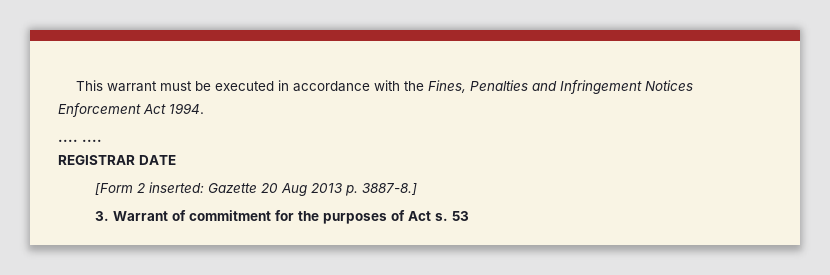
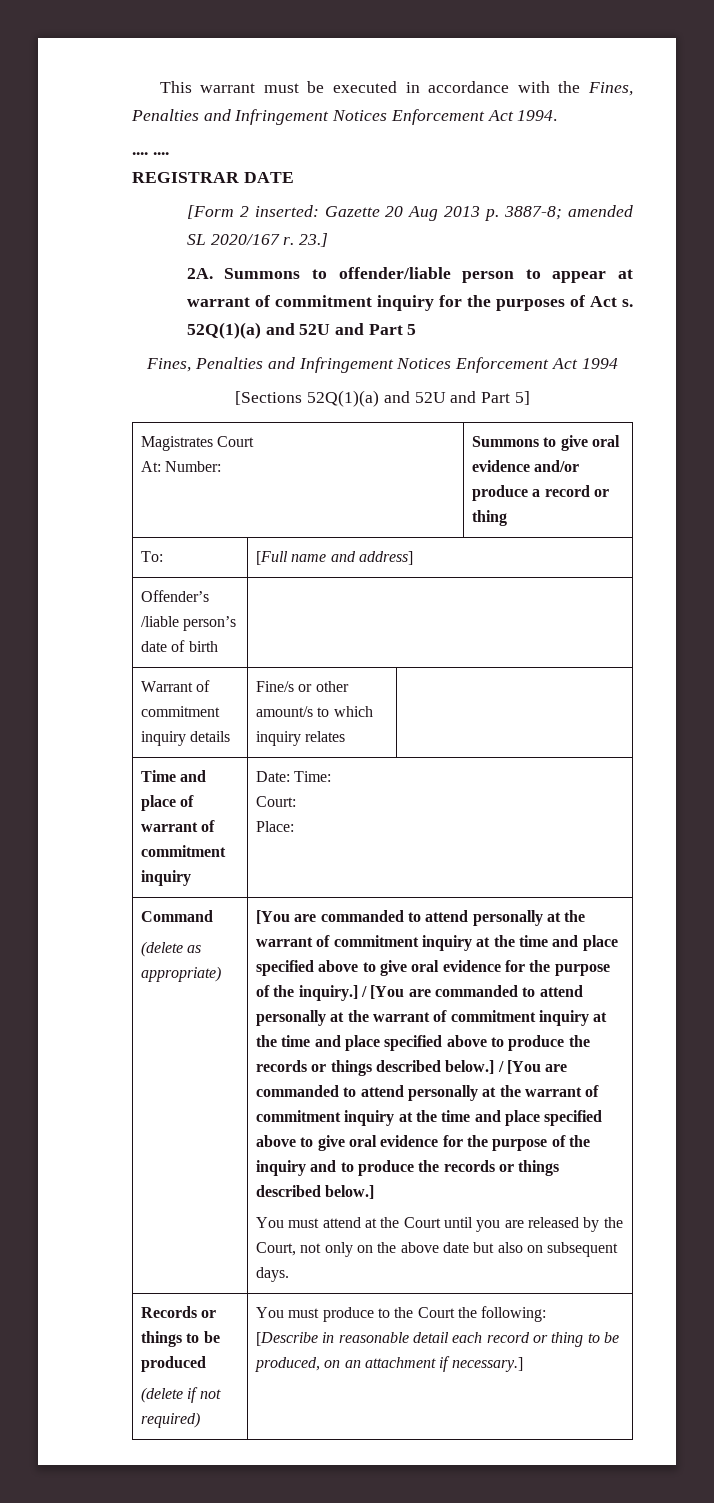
- [Form 2 inserted: Gazette 20 Aug 2013 p. 3887-8.]
- 3. Warrant of commitment for the purposes of Act s.
+ [Form 2 inserted: Gazette 20 Aug 2013 p. 3887-8; amended SL 2020/167 r. 23.]
+ 2A. Summons to offender/liable person to appear at warrant of commitment inquiry for the purposes of Act s.
- 53
+ 52Q(1)(a) and 52U and Part 5
+ Fines, Penalties and Infringement Notices Enforcement Act 1994
+ [Sections 52Q(1)(a) and 52U and Part 5]
+ Magistrates Court
+ At: Number: | Summons to give oral evidence and/or produce a record or thing
+ To: | [Full name and address]
+ Offender’s /liable person’s date of birth |
+ Warrant of commitment inquiry details | Fine/s or other amount/s to which inquiry relates |
+ Time and place of warrant of commitment inquiry | Date: Time:
+ Court:
+ Place:
+ Command
+ (delete as appropriate) | [You are commanded to attend personally at the warrant of commitment inquiry at the time and place specified above to give oral evidence for the purpose of the inquiry.] / [You are commanded to attend personally at the warrant of commitment inquiry at the time and place specified above to produce the records or things described below.] / [You are commanded to attend personally at the warrant of commitment inquiry at the time and place specified above to give oral evidence for the purpose of the inquiry and to produce the records or things described below.]
+ You must attend at the Court until you are released by the Court, not only on the above date but also on subsequent days.
+ Records or things to be produced
+ (delete if not required) | You must produce to the Court the following:
+ [Describe in reasonable detail each record or thing to be produced, on an attachment if necessary.]

